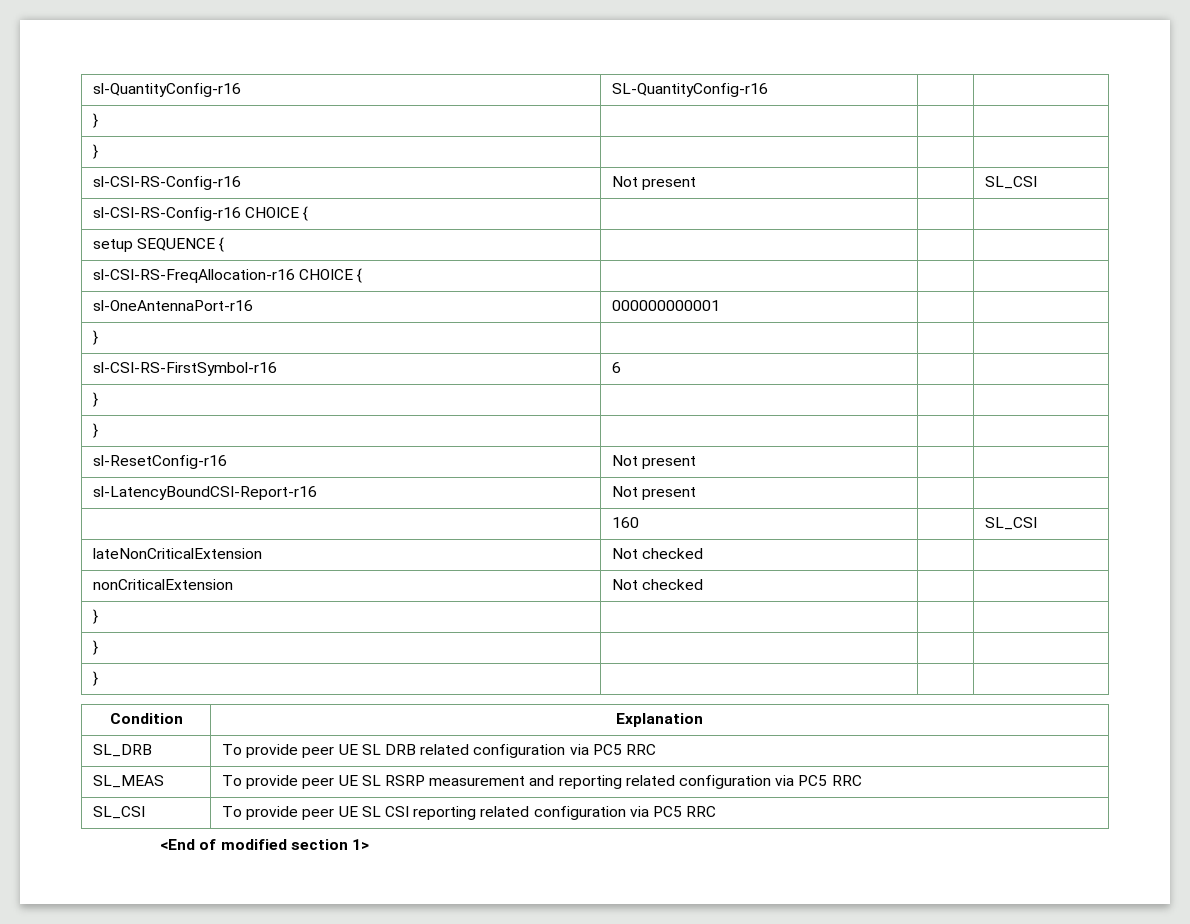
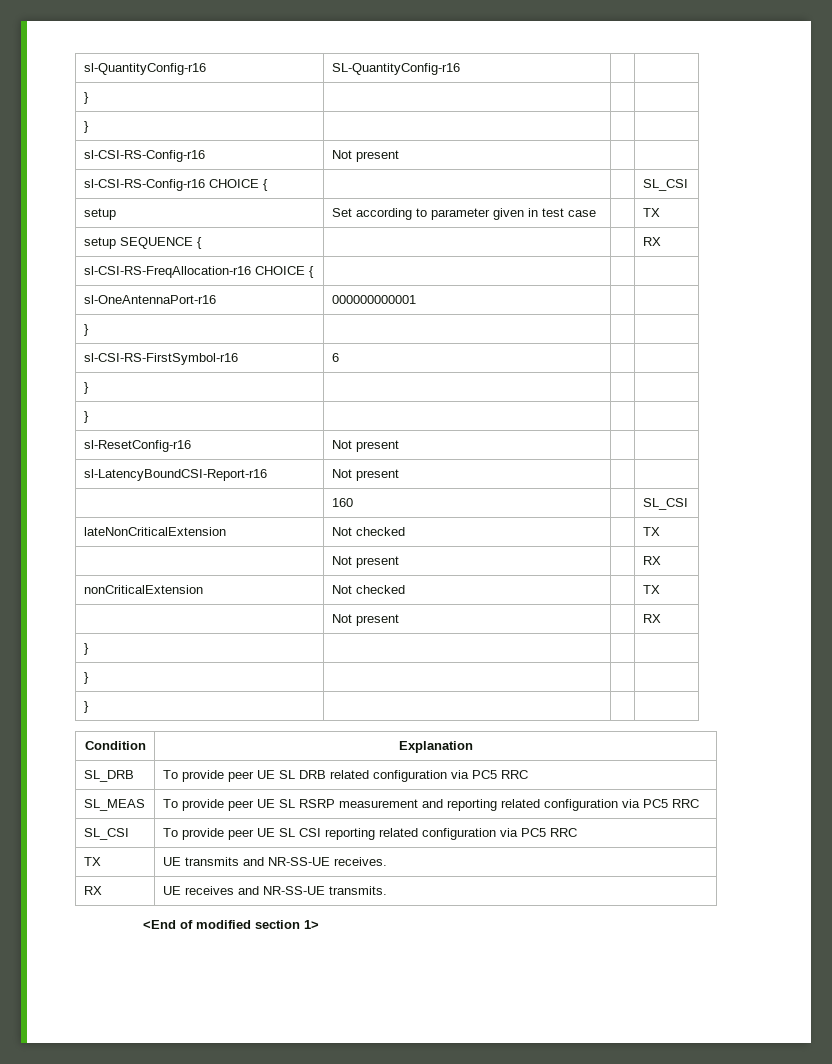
- sl-CSI-RS-Config-r16 | Not present | | SL_CSI
+ sl-CSI-RS-Config-r16 | Not present | |
- sl-CSI-RS-Config-r16 CHOICE { | | |
+ sl-CSI-RS-Config-r16 CHOICE { | | | SL_CSI
+ setup | Set according to parameter given in test case | | TX
- setup SEQUENCE { | | |
+ setup SEQUENCE { | | | RX
- lateNonCriticalExtension | Not checked | |
+ lateNonCriticalExtension | Not checked | | TX
+ | Not present | | RX
- nonCriticalExtension | Not checked | |
+ nonCriticalExtension | Not checked | | TX
+ | Not present | | RX
+ TX | UE transmits and NR-SS-UE receives.
+ RX | UE receives and NR-SS-UE transmits.

